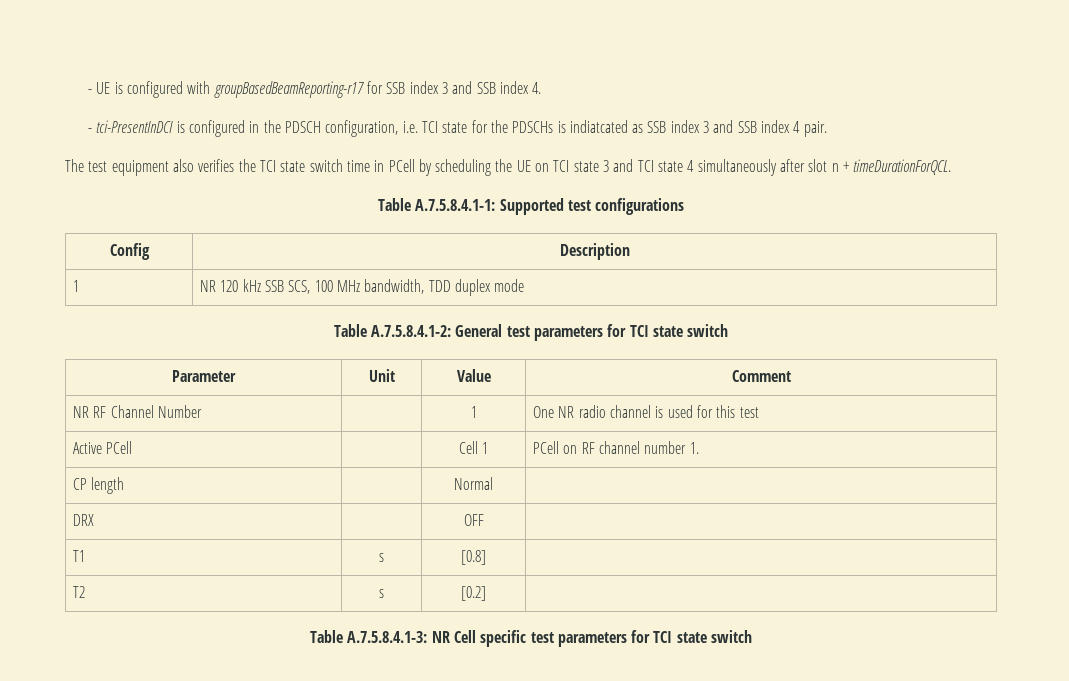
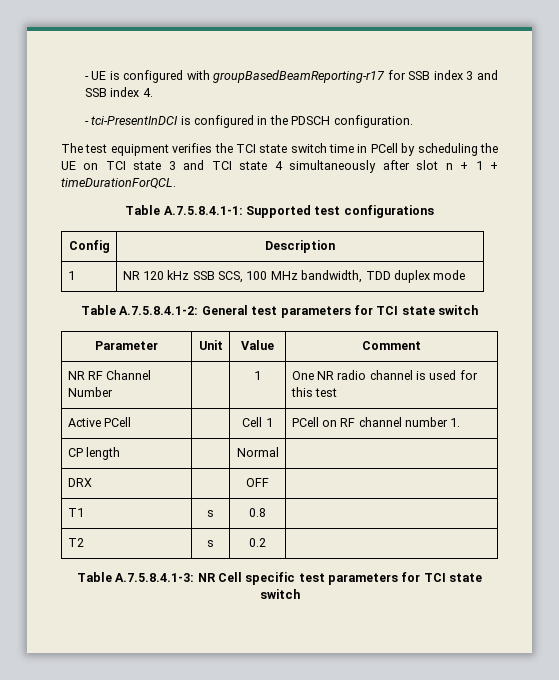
- - tci-PresentInDCI is configured in the PDSCH configuration, i.e. TCI state for the PDSCHs is indiatcated as SSB index 3 and SSB index 4 pair.
+ - tci-PresentInDCI is configured in the PDSCH configuration.
- The test equipment also verifies the TCI state switch time in PCell by scheduling the UE on TCI state 3 and TCI state 4 simultaneously after slot n + timeDurationForQCL.
+ The test equipment verifies the TCI state switch time in PCell by scheduling the UE on TCI state 3 and TCI state 4 simultaneously after slot n + 1 + timeDurationForQCL.
- T1 | s | [0.8] |
+ T1 | s | 0.8 |
- T2 | s | [0.2] |
+ T2 | s | 0.2 |

